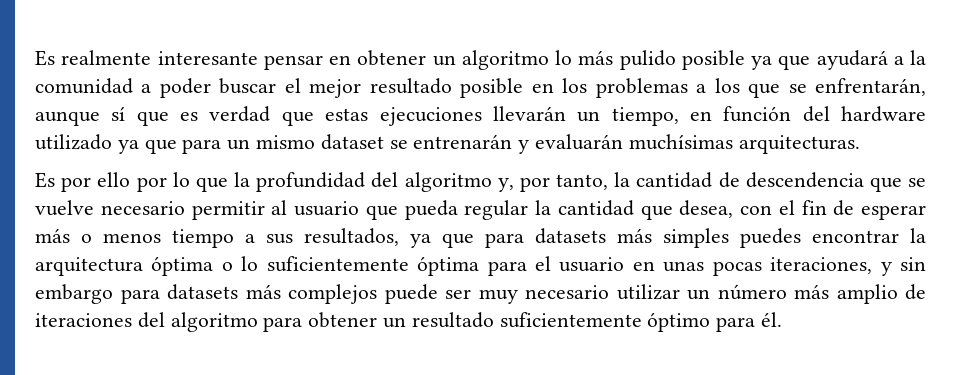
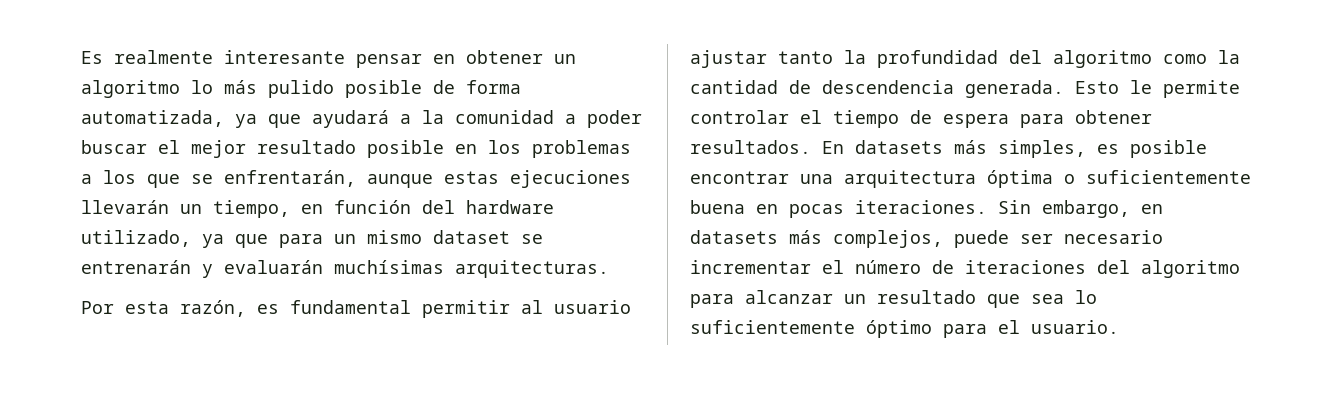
- Es realmente interesante pensar en obtener un algoritmo lo más pulido posible ya que ayudará a la comunidad a poder buscar el mejor resultado posible en los problemas a los que se enfrentarán, aunque sí que es verdad que estas ejecuciones llevarán un tiempo, en función del hardware utilizado ya que para un mismo dataset se entrenarán y evaluarán muchísimas arquitecturas.
+ Es realmente interesante pensar en obtener un algoritmo lo más pulido posible de forma automatizada, ya que ayudará a la comunidad a poder buscar el mejor resultado posible en los problemas a los que se enfrentarán, aunque estas ejecuciones llevarán un tiempo, en función del hardware utilizado, ya que para un mismo dataset se entrenarán y evaluarán muchísimas arquitecturas.
- Es por ello por lo que la profundidad del algoritmo y, por tanto, la cantidad de descendencia que se vuelve necesario permitir al usuario que pueda regular la cantidad que desea, con el fin de esperar más o menos tiempo a sus resultados, ya que para datasets más simples puedes encontrar la arquitectura óptima o lo suficientemente óptima para el usuario en unas pocas iteraciones, y sin embargo para datasets más complejos puede ser muy necesario utilizar un número más amplio de iteraciones del algoritmo para obtener un resultado suficientemente óptimo para él.
+ Por esta razón, es fundamental permitir al usuario ajustar tanto la profundidad del algoritmo como la cantidad de descendencia generada. Esto le permite controlar el tiempo de espera para obtener resultados. En datasets más simples, es posible encontrar una arquitectura óptima o suficientemente buena en pocas iteraciones. Sin embargo, en datasets más complejos, puede ser necesario incrementar el número de iteraciones del algoritmo para alcanzar un resultado que sea lo suficientemente óptimo para el usuario.

